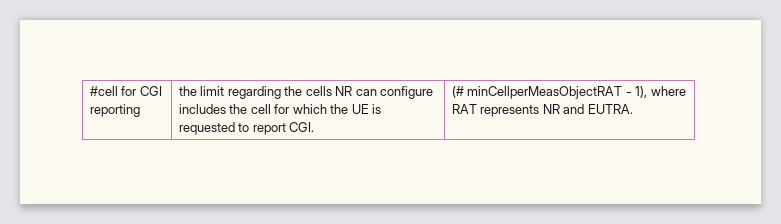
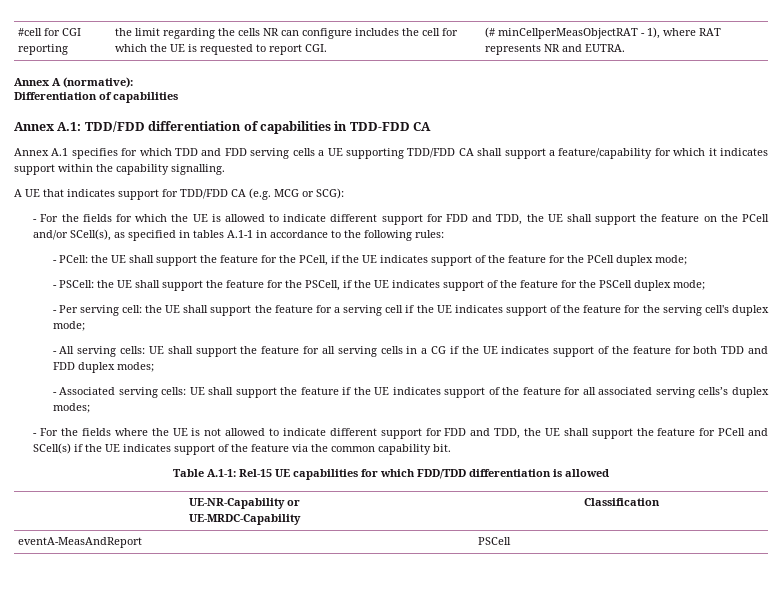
+ Annex A (normative):
+ Differentiation of capabilities
+ Annex A.1: TDD/FDD differentiation of capabilities in TDD-FDD CA
+ Annex A.1 specifies for which TDD and FDD serving cells a UE supporting TDD/FDD CA shall support a feature/capability for which it indicates support within the capability signalling.
+ A UE that indicates support for TDD/FDD CA (e.g. MCG or SCG):
+ - For the fields for which the UE is allowed to indicate different support for FDD and TDD, the UE shall support the feature on the PCell and/or SCell(s), as specified in tables A.1-1 in accordance to the following rules:
+ - PCell: the UE shall support the feature for the PCell, if the UE indicates support of the feature for the PCell duplex mode;
+ - PSCell: the UE shall support the feature for the PSCell, if the UE indicates support of the feature for the PSCell duplex mode;
+ - Per serving cell: the UE shall support the feature for a serving cell if the UE indicates support of the feature for the serving cell's duplex mode;
+ - All serving cells: UE shall support the feature for all serving cells in a CG if the UE indicates support of the feature for both TDD and FDD duplex modes;
+ - Associated serving cells: UE shall support the feature if the UE indicates support of the feature for all associated serving cells’s duplex modes;
+ - For the fields where the UE is not allowed to indicate different support for FDD and TDD, the UE shall support the feature for PCell and SCell(s) if the UE indicates support of the feature via the common capability bit.
+ Table A.1-1: Rel-15 UE capabilities for which FDD/TDD differentiation is allowed
+ UE-NR-Capability or
+ UE-MRDC-Capability | Classification
+ eventA-MeasAndReport | PSCell

